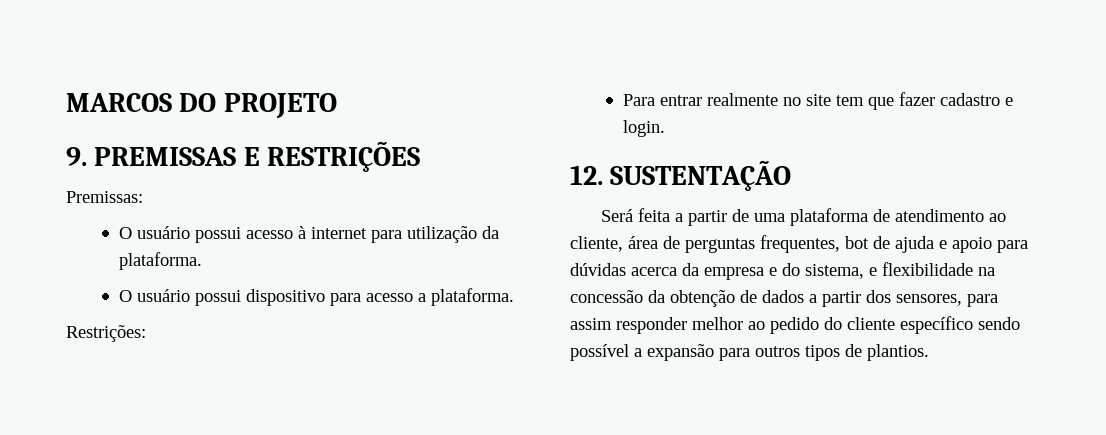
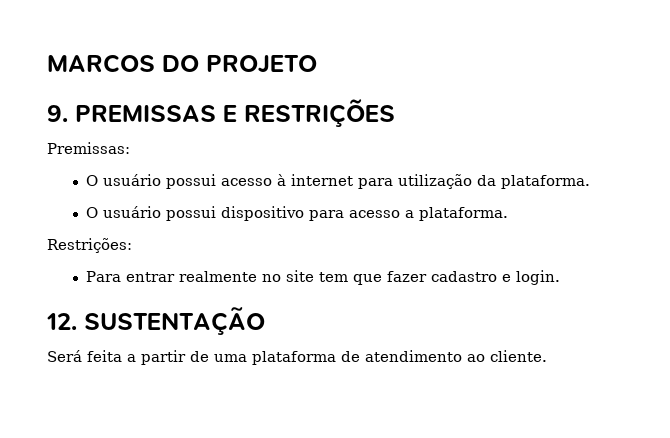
- Será feita a partir de uma plataforma de atendimento ao cliente, área de perguntas frequentes, bot de ajuda e apoio para dúvidas acerca da empresa e do sistema, e flexibilidade na concessão da obtenção de dados a partir dos sensores, para assim responder melhor ao pedido do cliente específico sendo possível a expansão para outros tipos de plantios.
+ Será feita a partir de uma plataforma de atendimento ao cliente.

